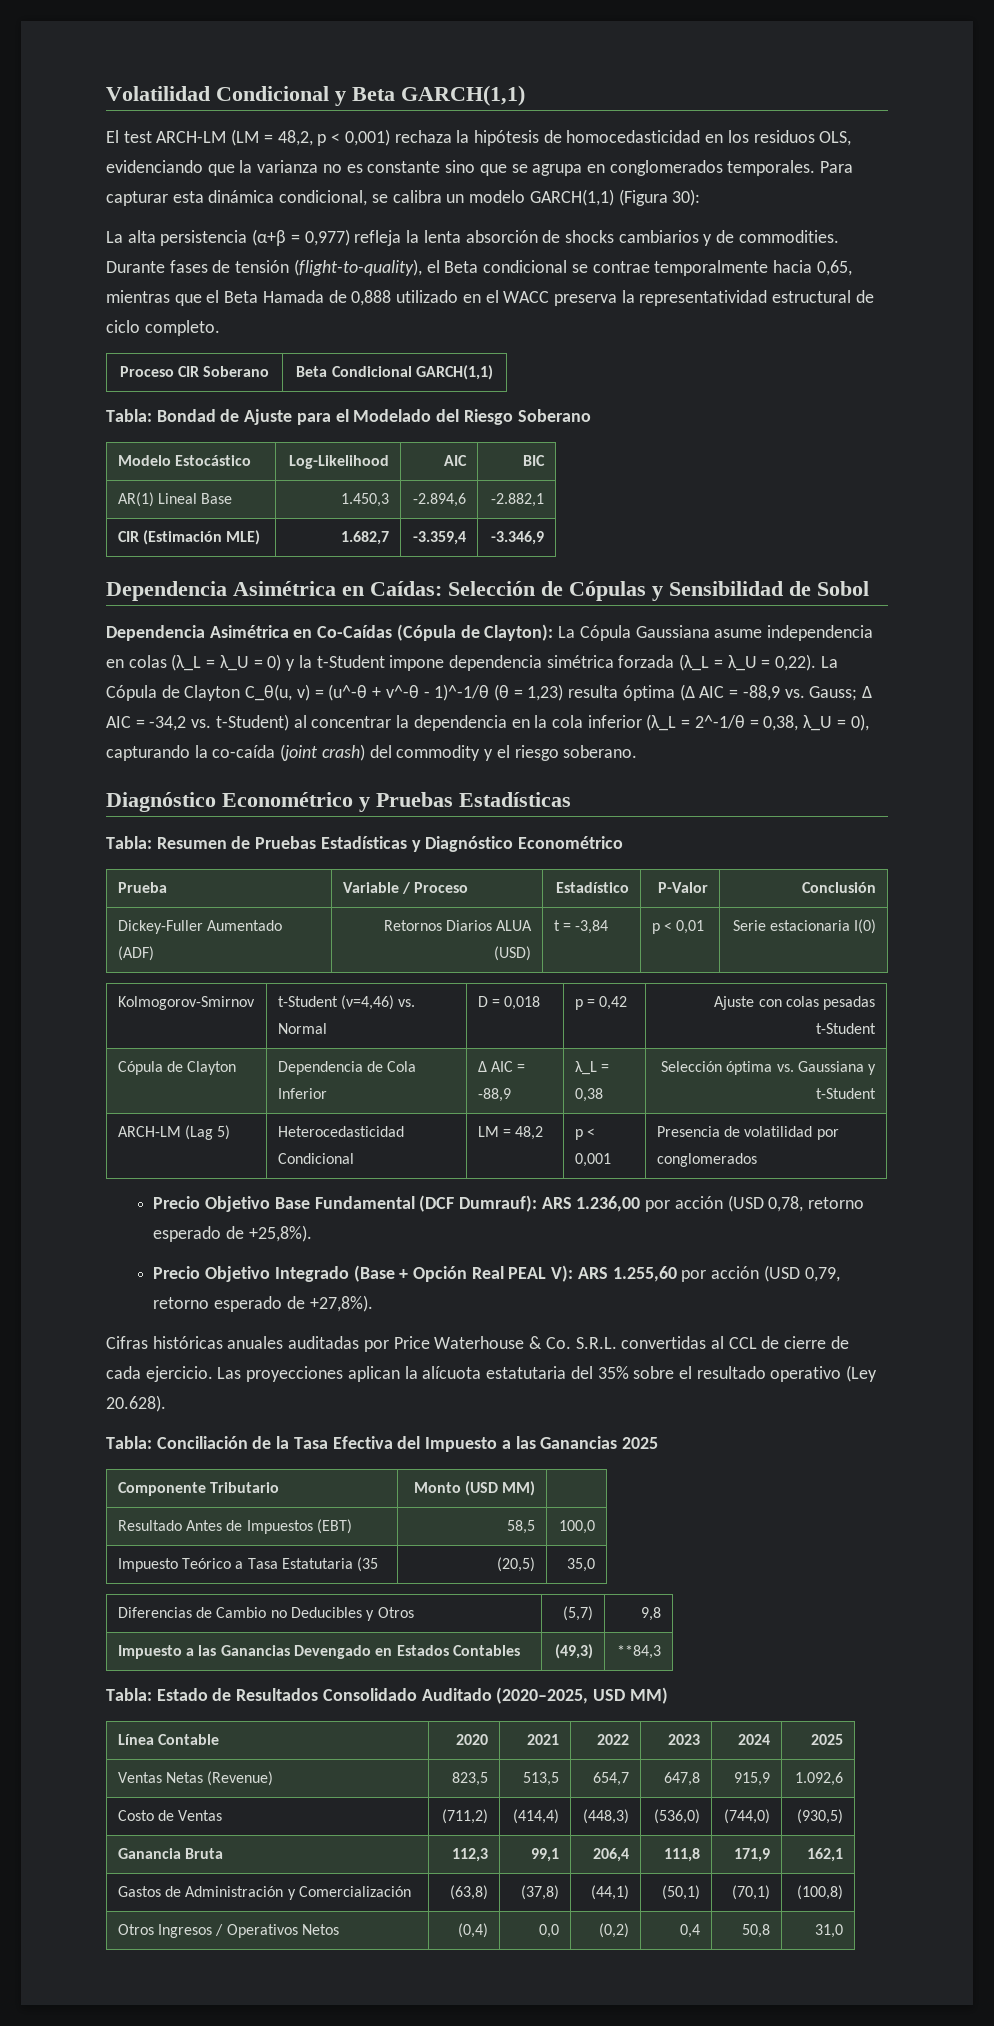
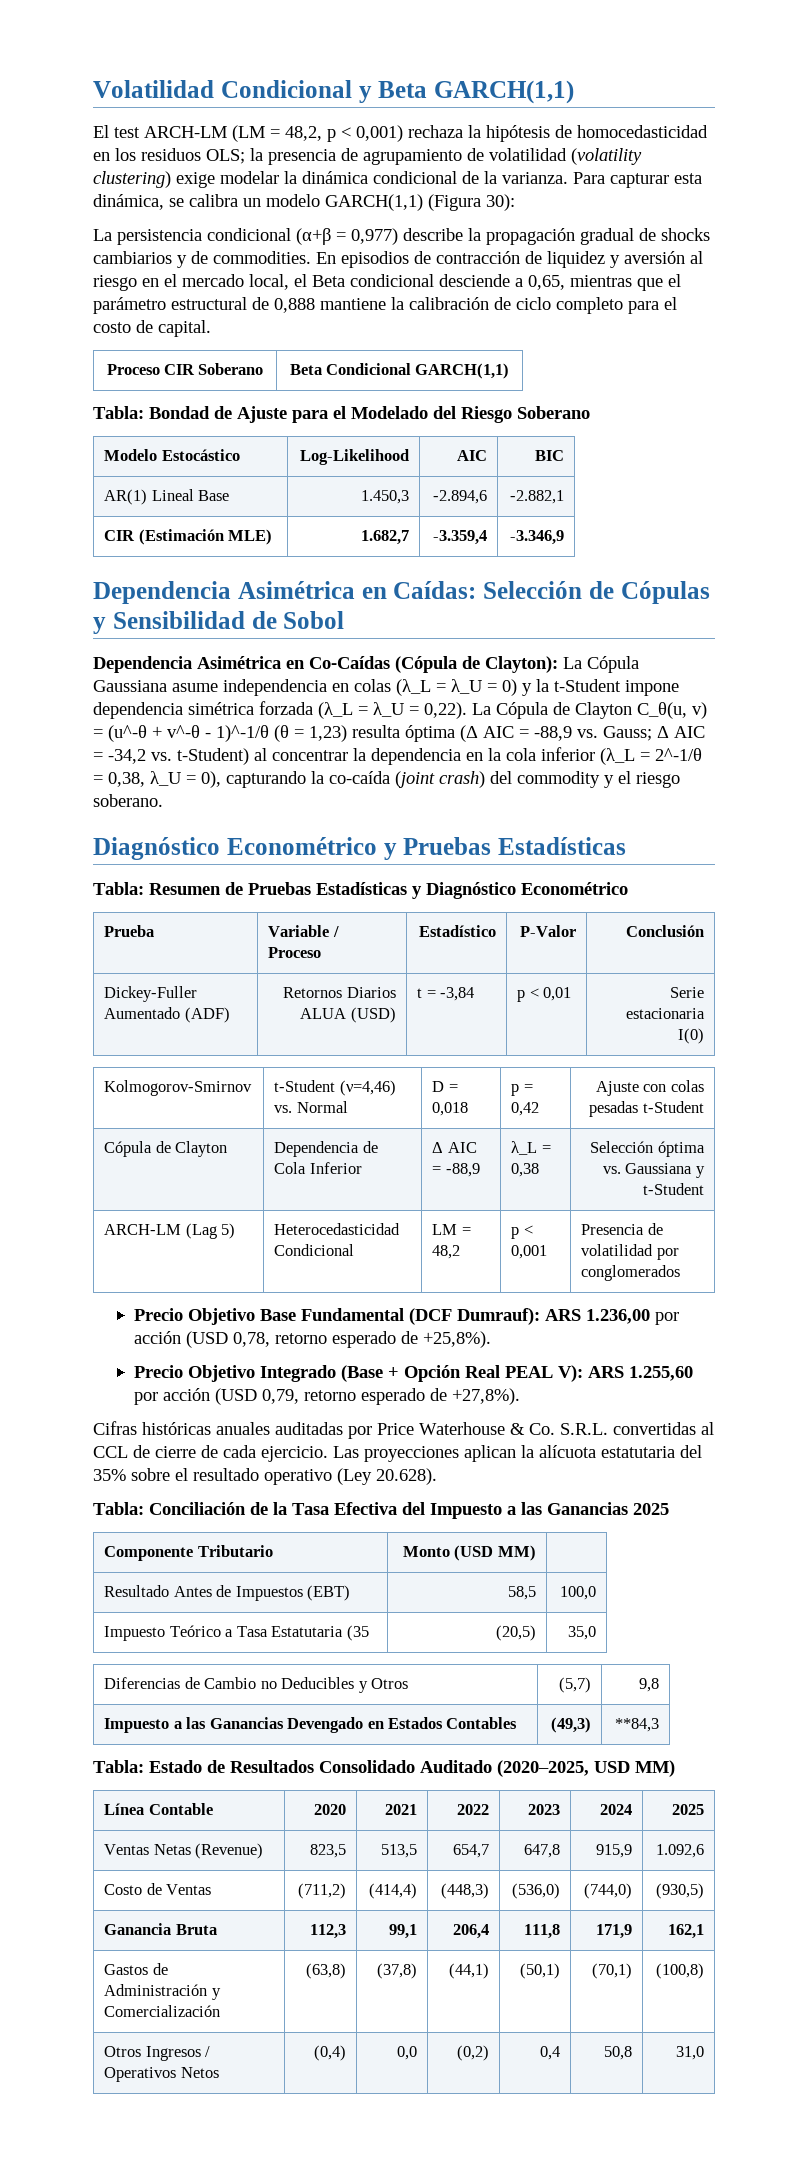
- El test ARCH-LM (LM = 48,2, p < 0,001) rechaza la hipótesis de homocedasticidad en los residuos OLS, evidenciando que la varianza no es constante sino que se agrupa en conglomerados temporales.
+ El test ARCH-LM (LM = 48,2, p < 0,001) rechaza la hipótesis de homocedasticidad en los residuos OLS; la presencia de agrupamiento de volatilidad (volatility clustering) exige modelar la dinámica condicional de la varianza.
- Para capturar esta dinámica condicional, se calibra un modelo GARCH(1,1) (Figura 30):
+ Para capturar esta dinámica, se calibra un modelo GARCH(1,1) (Figura 30):
- La alta persistencia (α+β = 0,977) refleja la lenta absorción de shocks cambiarios y de commodities.
+ La persistencia condicional (α+β = 0,977) describe la propagación gradual de shocks cambiarios y de commodities.
- Durante fases de tensión (flight-to-quality), el Beta condicional se contrae temporalmente hacia 0,65, mientras que el Beta Hamada de 0,888 utilizado en el WACC preserva la representatividad estructural de ciclo completo.
+ En episodios de contracción de liquidez y aversión al riesgo en el mercado local, el Beta condicional desciende a 0,65, mientras que el parámetro estructural de 0,888 mantiene la calibración de ciclo completo para el costo de capital.

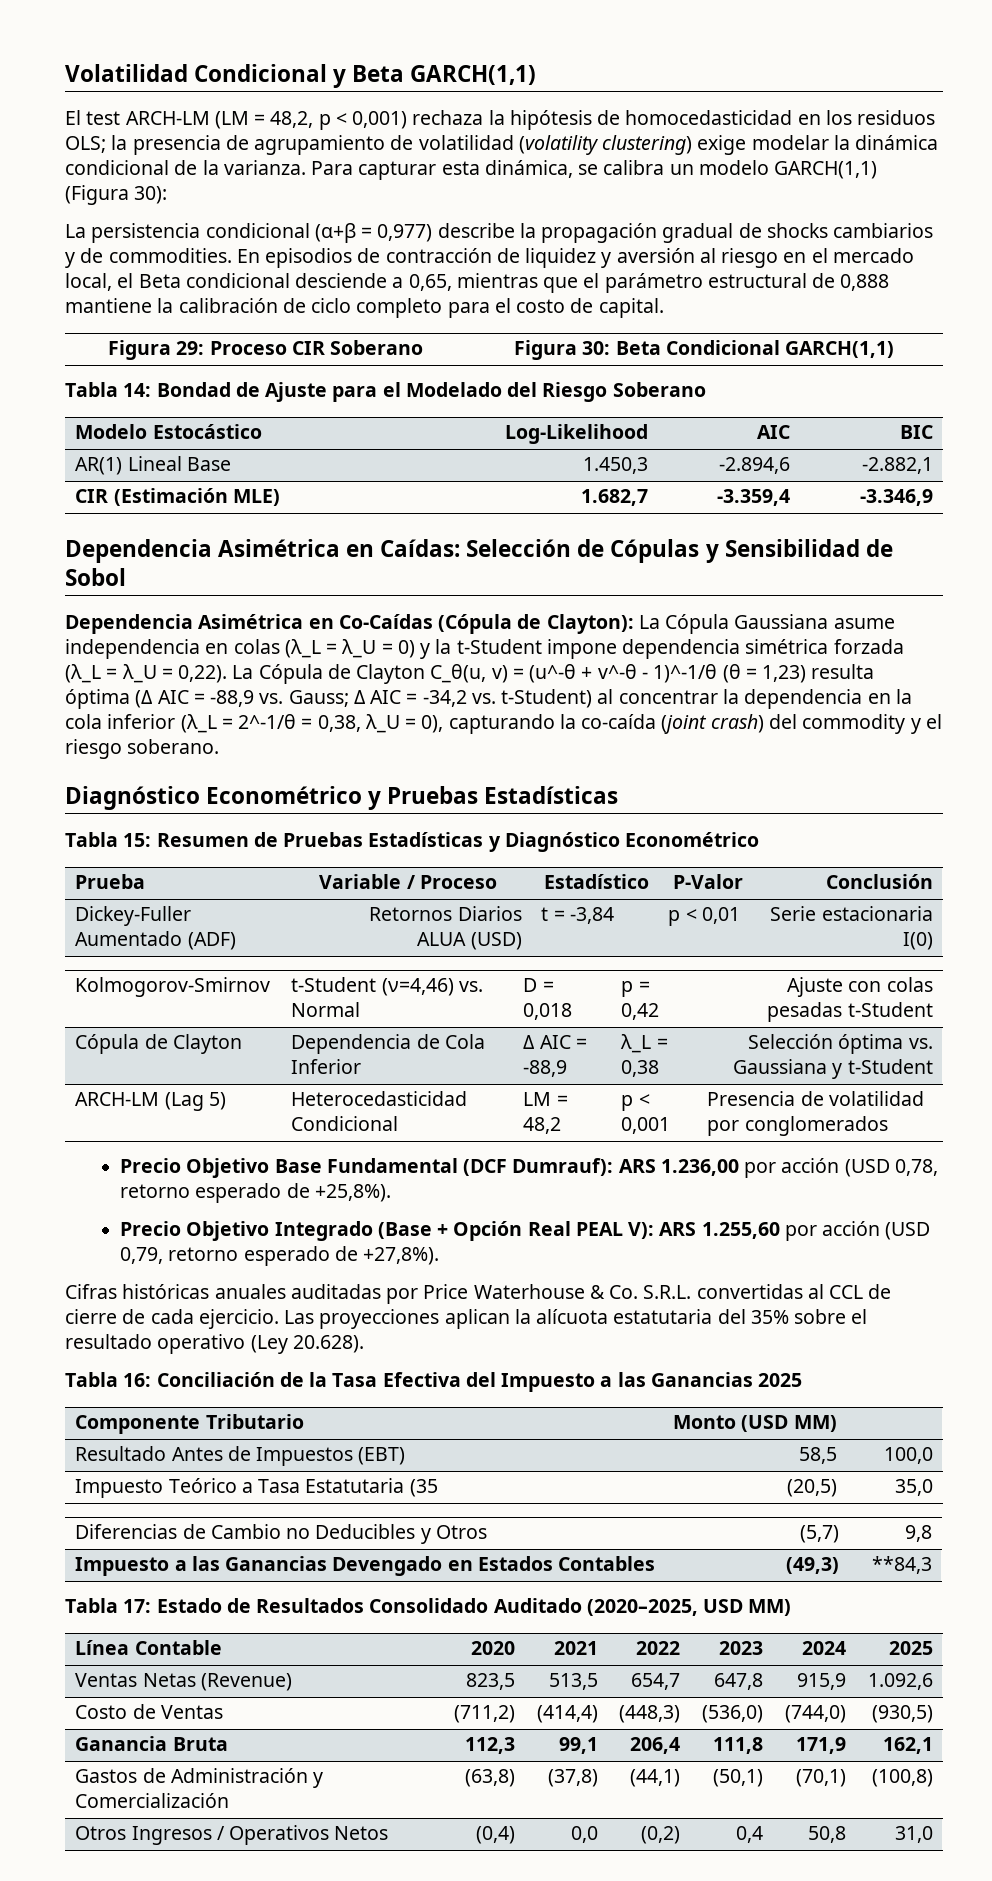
- Proceso CIR Soberano | Beta Condicional GARCH(1,1)
+ Figura 29: Proceso CIR Soberano | Figura 30: Beta Condicional GARCH(1,1)
- Tabla: Bondad de Ajuste para el Modelado del Riesgo Soberano
+ Tabla 14: Bondad de Ajuste para el Modelado del Riesgo Soberano
- Tabla: Resumen de Pruebas Estadísticas y Diagnóstico Econométrico
+ Tabla 15: Resumen de Pruebas Estadísticas y Diagnóstico Econométrico
- Tabla: Conciliación de la Tasa Efectiva del Impuesto a las Ganancias 2025
+ Tabla 16: Conciliación de la Tasa Efectiva del Impuesto a las Ganancias 2025
- Tabla: Estado de Resultados Consolidado Auditado (2020–2025, USD MM)
+ Tabla 17: Estado de Resultados Consolidado Auditado (2020–2025, USD MM)

